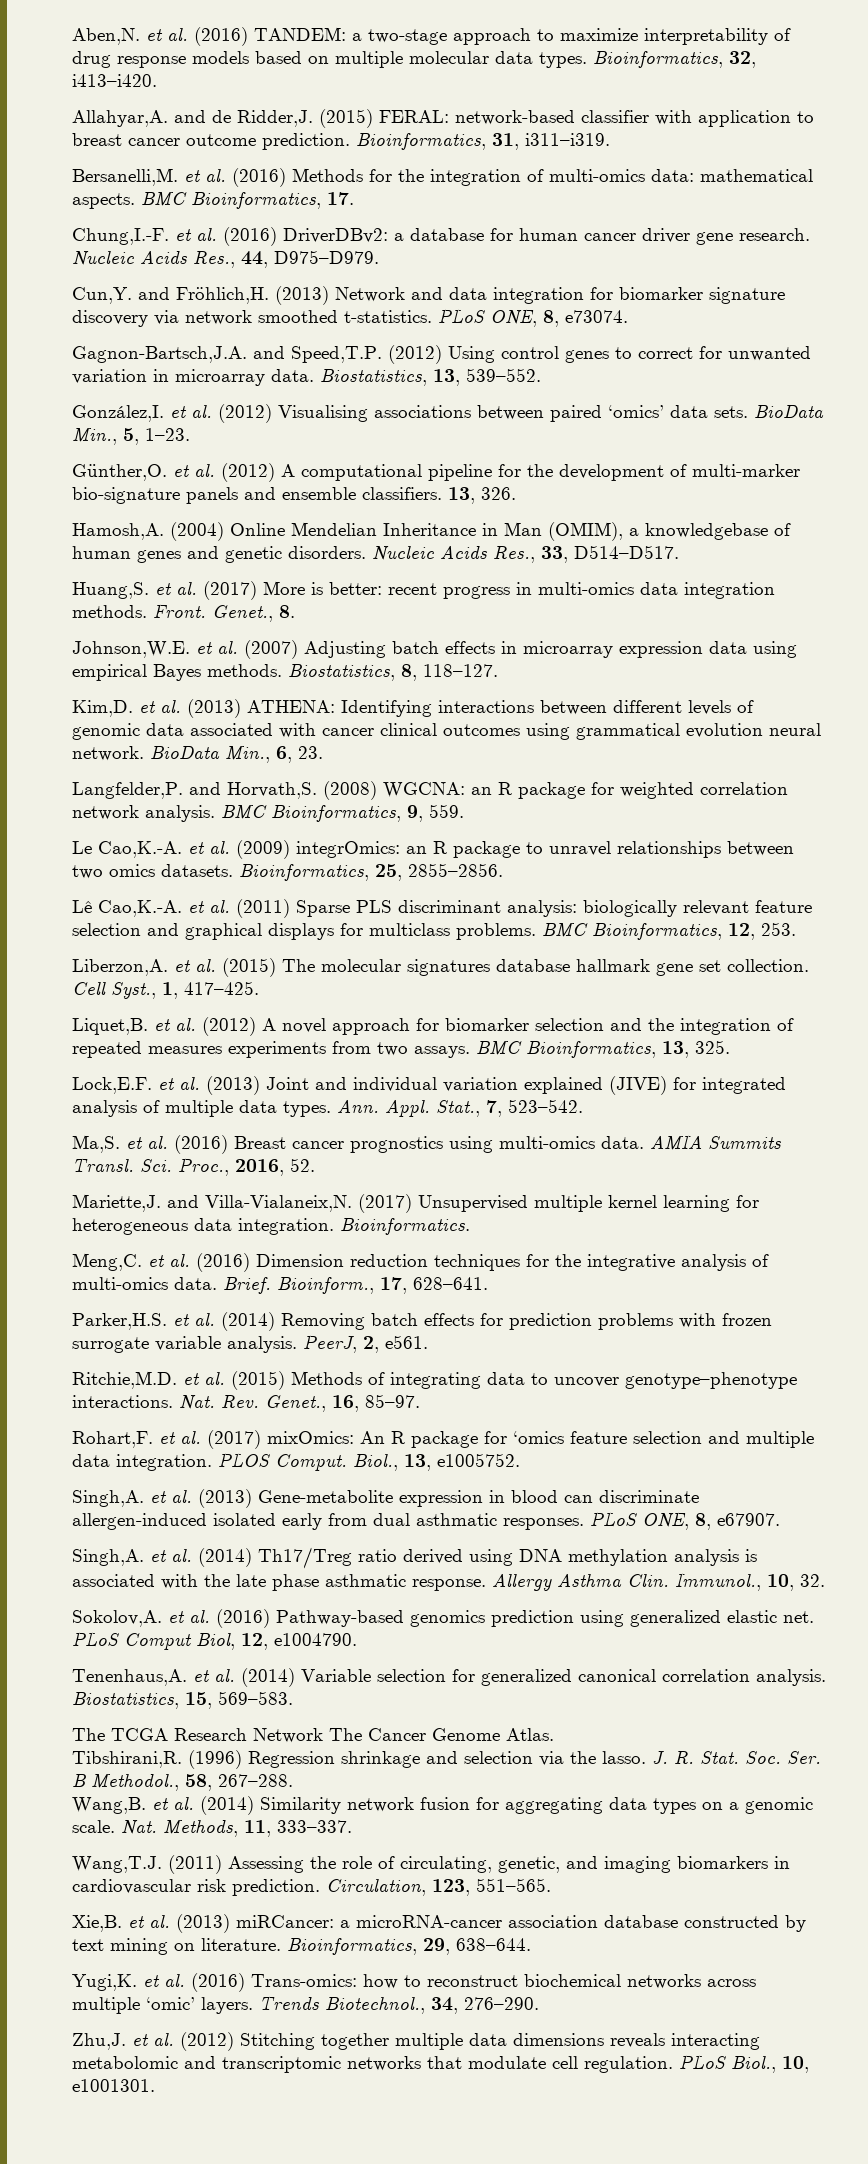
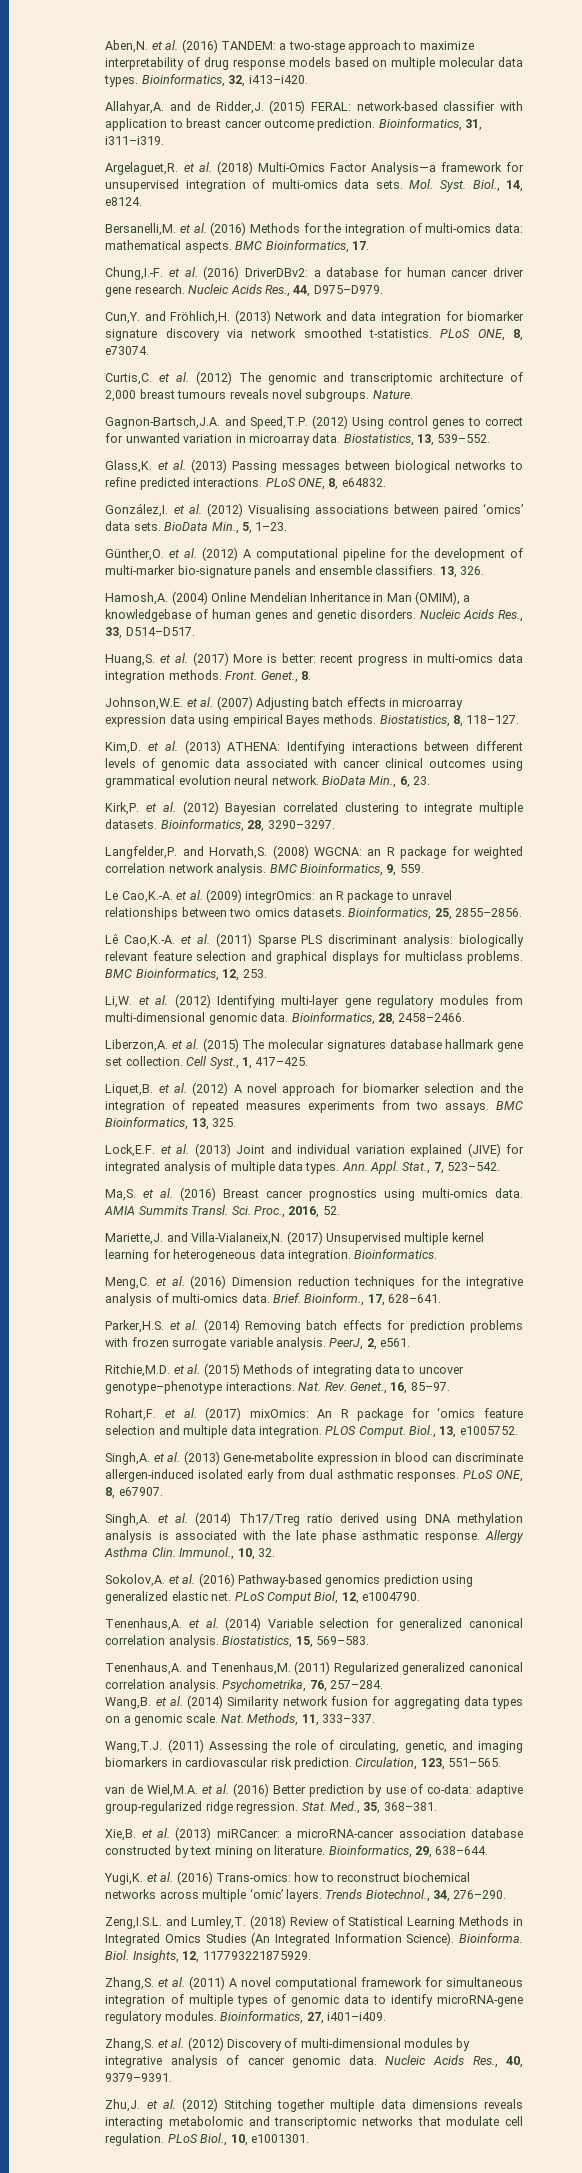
+ Argelaguet,R. et al. (2018) Multi‐Omics Factor Analysis—a framework for unsupervised integration of multi‐omics data sets. Mol. Syst. Biol., 14, e8124.
+ Curtis,C. et al. (2012) The genomic and transcriptomic architecture of 2,000 breast tumours reveals novel subgroups. Nature.
+ Glass,K. et al. (2013) Passing messages between biological networks to refine predicted interactions. PLoS ONE, 8, e64832.
+ Kirk,P. et al. (2012) Bayesian correlated clustering to integrate multiple datasets. Bioinformatics, 28, 3290–3297.
+ Li,W. et al. (2012) Identifying multi-layer gene regulatory modules from multi-dimensional genomic data. Bioinformatics, 28, 2458–2466.
- The TCGA Research Network The Cancer Genome Atlas.
- Tibshirani,R. (1996) Regression shrinkage and selection via the lasso. J. R. Stat. Soc. Ser. B Methodol., 58, 267–288.
+ Tenenhaus,A. and Tenenhaus,M. (2011) Regularized generalized canonical correlation analysis. Psychometrika, 76, 257–284.
+ van de Wiel,M.A. et al. (2016) Better prediction by use of co-data: adaptive group-regularized ridge regression. Stat. Med., 35, 368–381.
+ Zeng,I.S.L. and Lumley,T. (2018) Review of Statistical Learning Methods in Integrated Omics Studies (An Integrated Information Science). Bioinforma. Biol. Insights, 12, 117793221875929.
+ Zhang,S. et al. (2011) A novel computational framework for simultaneous integration of multiple types of genomic data to identify microRNA-gene regulatory modules. Bioinformatics, 27, i401–i409.
+ Zhang,S. et al. (2012) Discovery of multi-dimensional modules by integrative analysis of cancer genomic data. Nucleic Acids Res., 40, 9379–9391.

